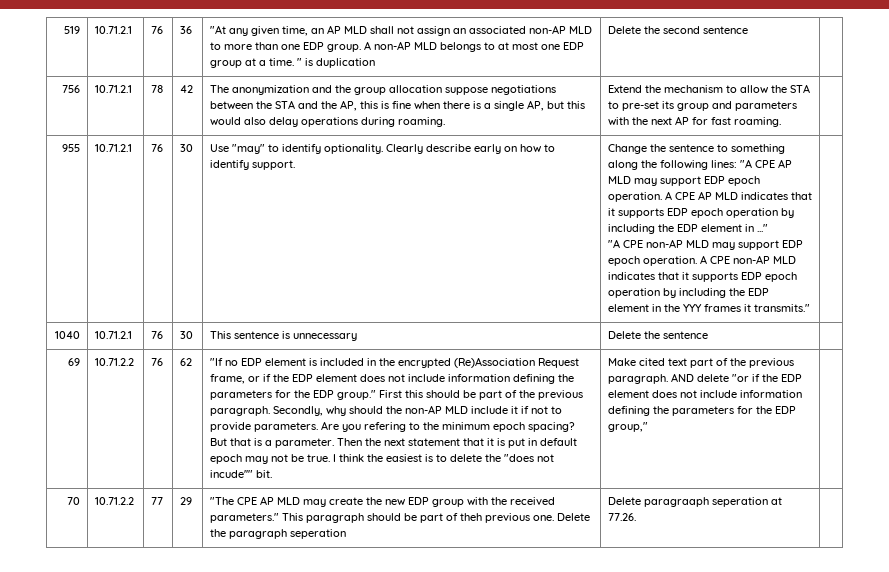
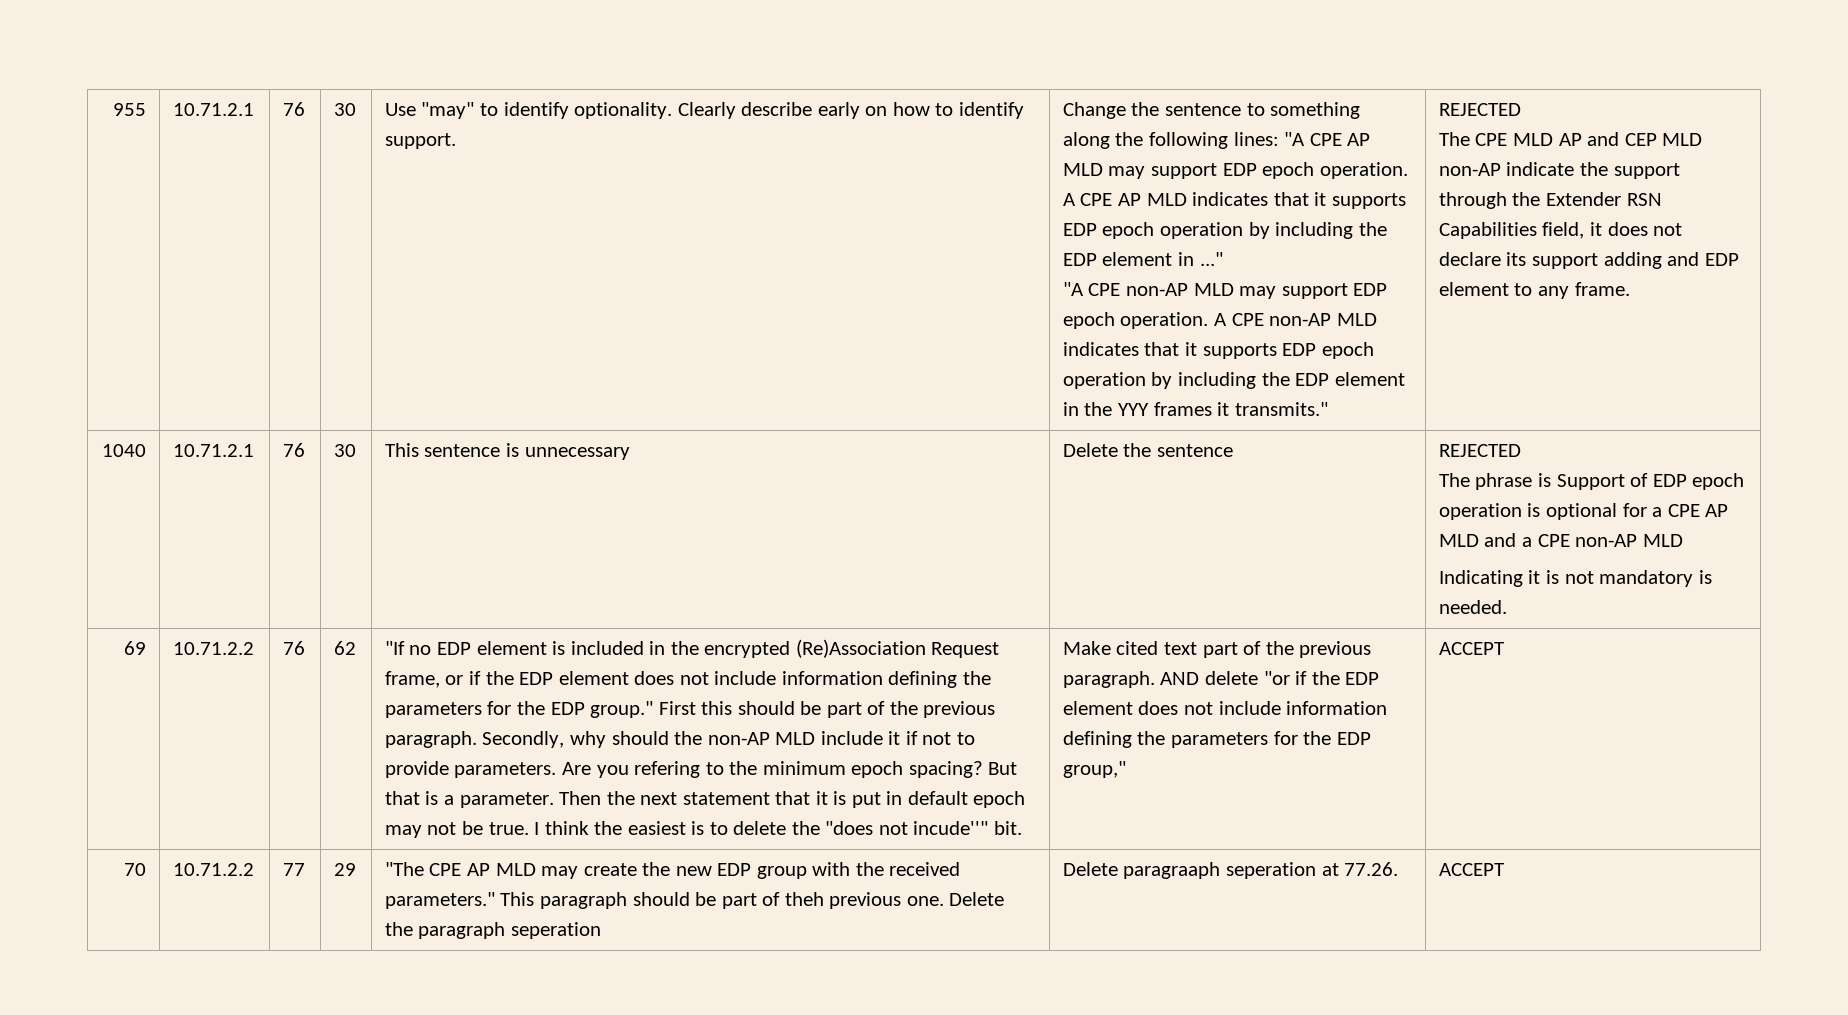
- 519 | 10.71.2.1 | 76 | 36 | "At any given time, an AP MLD shall not assign an associated non-AP MLD to more than one EDP group. A non-AP MLD belongs to at most one EDP group at a time. " is duplication | Delete the second sentence |
- 756 | 10.71.2.1 | 78 | 42 | The anonymization and the group allocation suppose negotiations between the STA and the AP, this is fine when there is a single AP, but this would also delay operations during roaming. | Extend the mechanism to allow the STA to pre-set its group and parameters with the next AP for fast roaming.
- A CPE non-AP MLD indicates that it supports EDP epoch operation by including the EDP element in the YYY frames it transmits."
+ A CPE non-AP MLD indicates that it supports EDP epoch operation by including the EDP element in the YYY frames it transmits." | REJECTED
+ The CPE MLD AP and CEP MLD non-AP indicate the support through the Extender RSN Capabilities field, it does not declare its support adding and EDP element to any frame.
- 1040 | 10.71.2.1 | 76 | 30 | This sentence is unnecessary | Delete the sentence |
+ 1040 | 10.71.2.1 | 76 | 30 | This sentence is unnecessary | Delete the sentence | REJECTED
+ The phrase is Support of EDP epoch operation is optional for a CPE AP MLD and a CPE non-AP MLD
+ Indicating it is not mandatory is needed.
- AND delete "or if the EDP element does not include information defining the parameters for the EDP group,"
+ AND delete "or if the EDP element does not include information defining the parameters for the EDP group," | ACCEPT
- 70 | 10.71.2.2 | 77 | 29 | "The CPE AP MLD may create the new EDP group with the received parameters." This paragraph should be part of theh previous one. Delete the paragraph seperation | Delete paragraaph seperation at 77.26. |
+ 70 | 10.71.2.2 | 77 | 29 | "The CPE AP MLD may create the new EDP group with the received parameters." This paragraph should be part of theh previous one. Delete the paragraph seperation | Delete paragraaph seperation at 77.26. | ACCEPT

